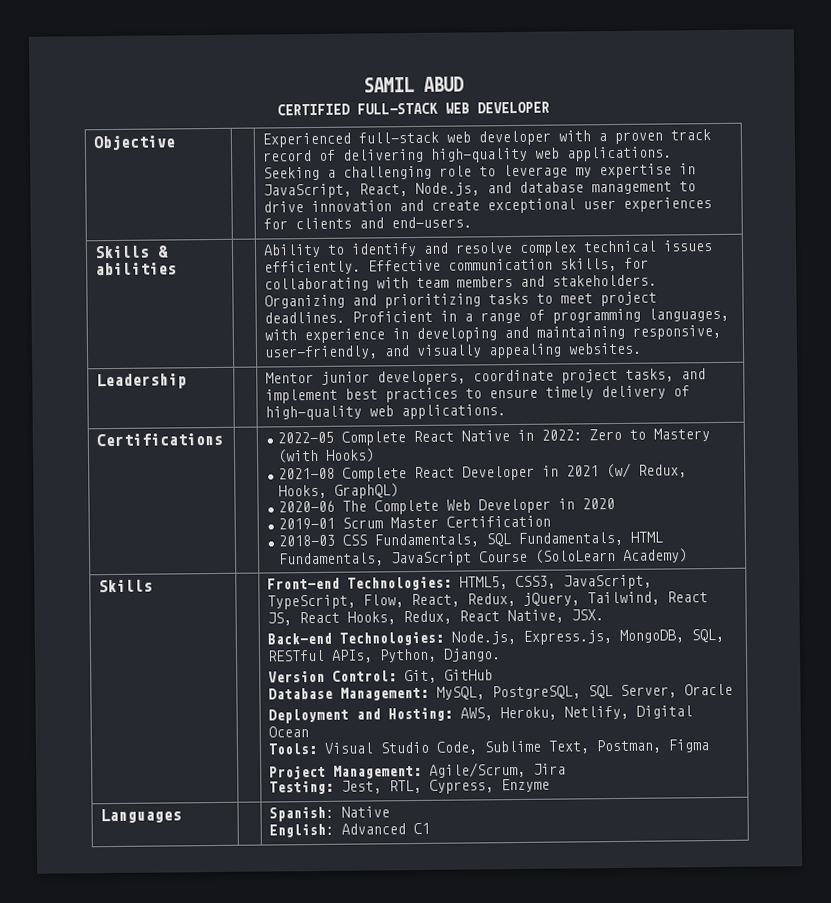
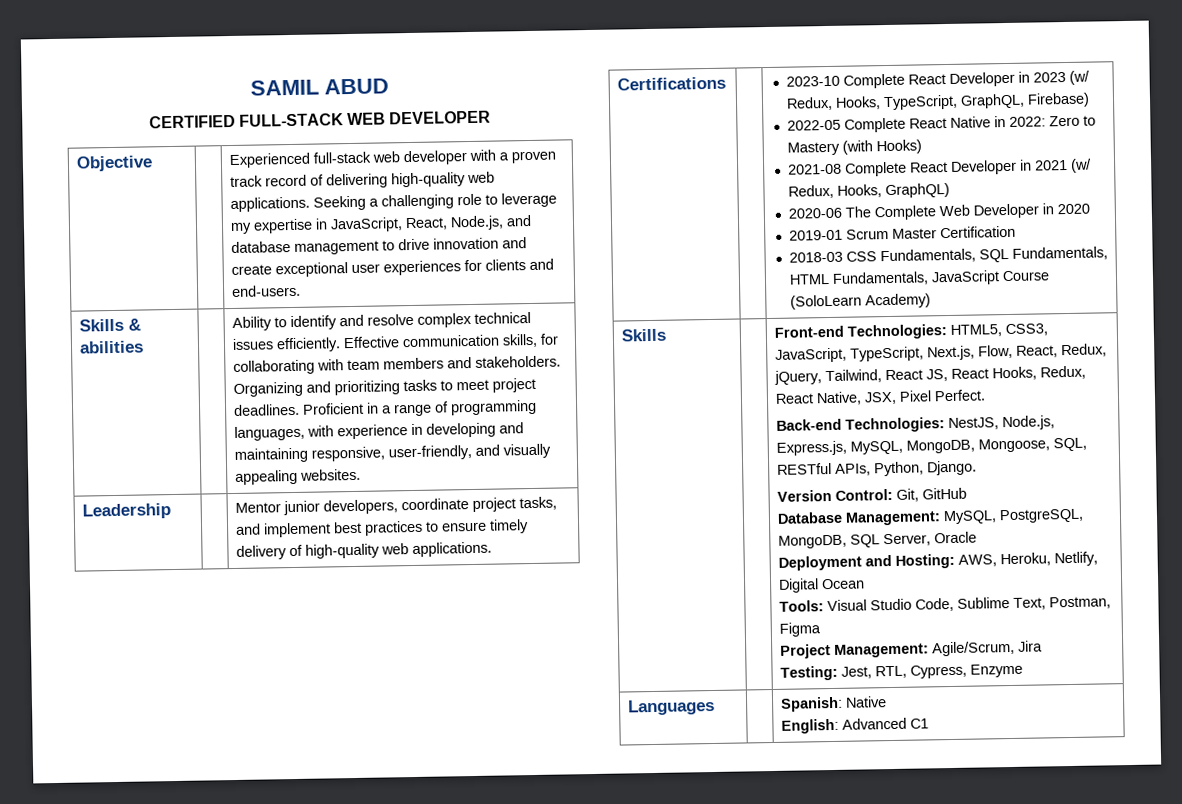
+ 2023-10 Complete React Developer in 2023 (w/ Redux, Hooks, TypeScript, GraphQL, Firebase)
- Front-end Technologies: HTML5, CSS3, JavaScript, TypeScript, Flow, React, Redux, jQuery, Tailwind, React JS, React Hooks, Redux, React Native, JSX.
+ Front-end Technologies: HTML5, CSS3, JavaScript, TypeScript, Next.js, Flow, React, Redux, jQuery, Tailwind, React JS, React Hooks, Redux, React Native, JSX, Pixel Perfect.
- Back-end Technologies: Node.js, Express.js, MongoDB, SQL, RESTful APIs, Python, Django.
+ Back-end Technologies: NestJS, Node.js, Express.js, MySQL, MongoDB, Mongoose, SQL, RESTful APIs, Python, Django.
- Database Management: MySQL, PostgreSQL, SQL Server, Oracle
+ Database Management: MySQL, PostgreSQL, MongoDB, SQL Server, Oracle

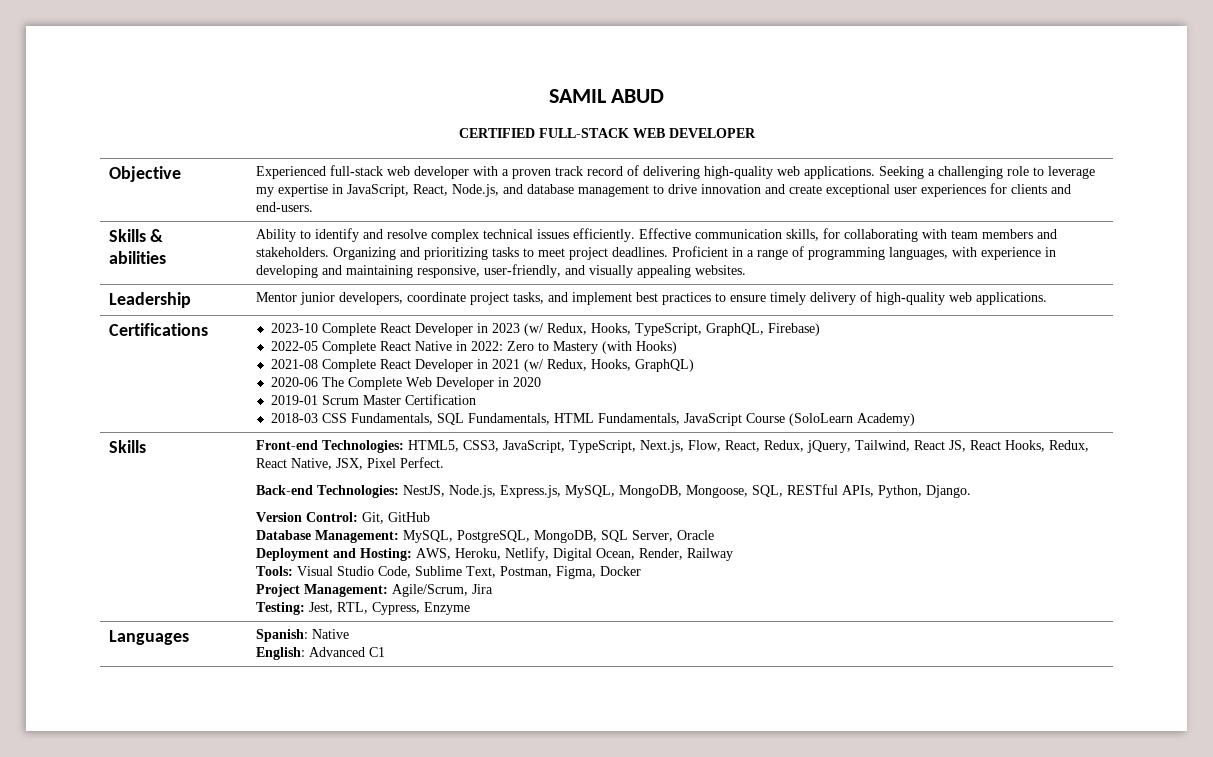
- Deployment and Hosting: AWS, Heroku, Netlify, Digital Ocean
+ Deployment and Hosting: AWS, Heroku, Netlify, Digital Ocean, Render, Railway
- Tools: Visual Studio Code, Sublime Text, Postman, Figma
+ Tools: Visual Studio Code, Sublime Text, Postman, Figma, Docker

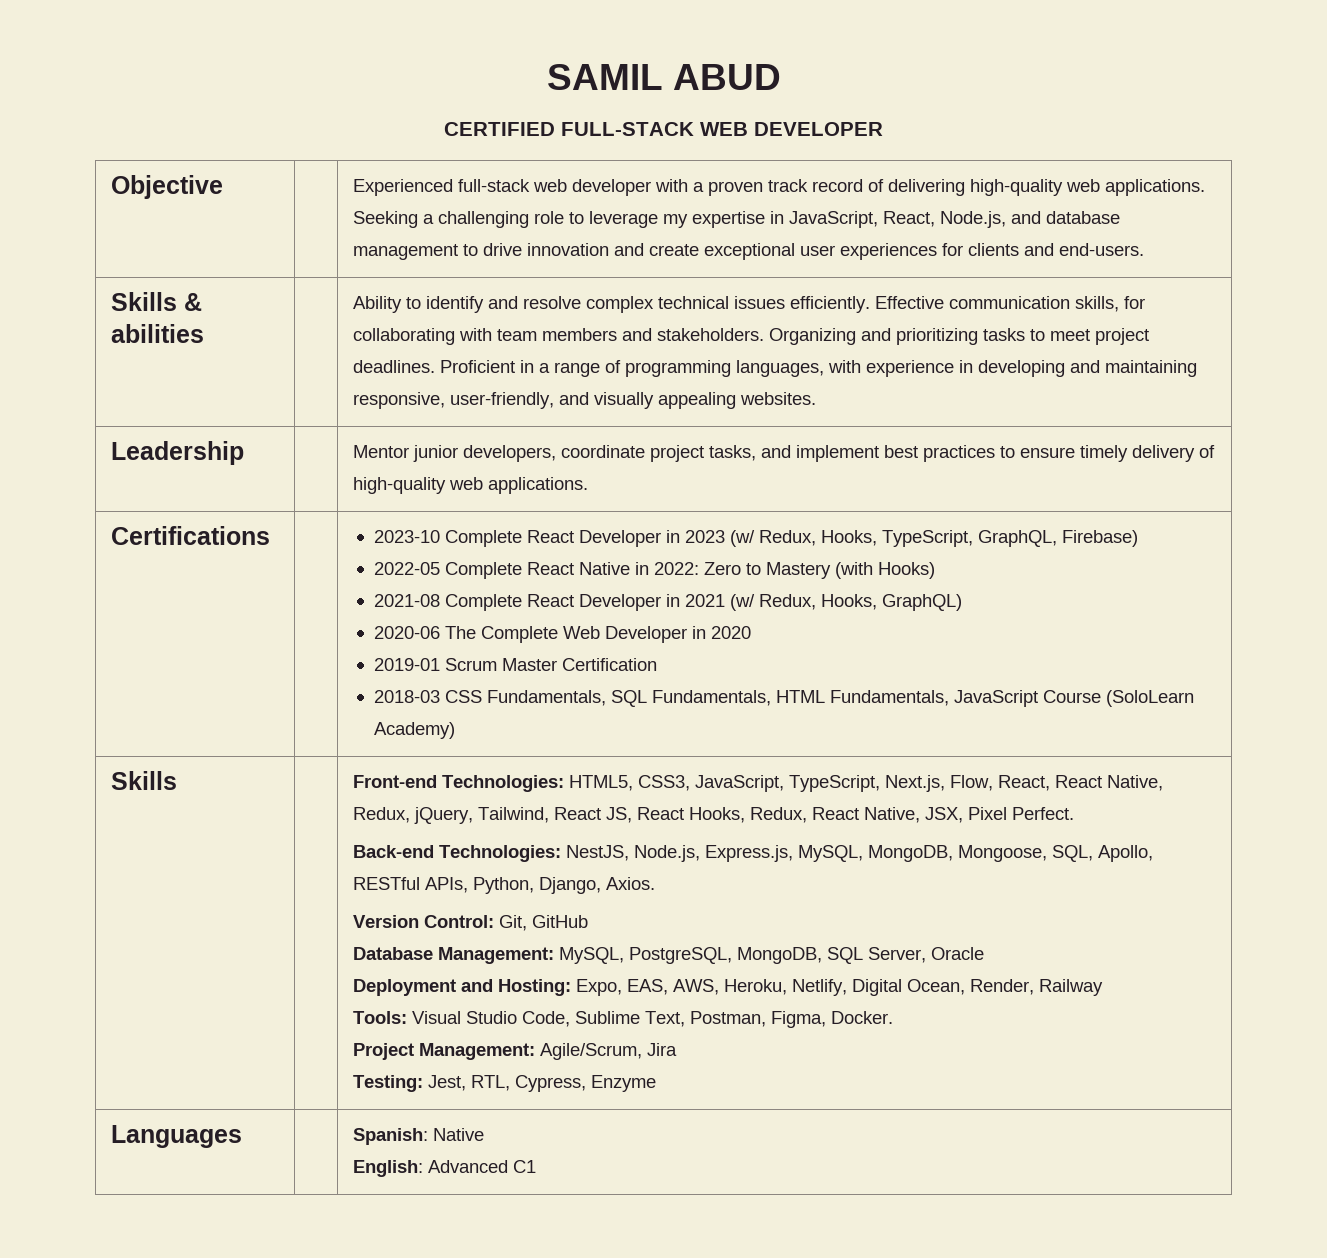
- Front-end Technologies: HTML5, CSS3, JavaScript, TypeScript, Next.js, Flow, React, Redux, jQuery, Tailwind, React JS, React Hooks, Redux, React Native, JSX, Pixel Perfect.
+ Front-end Technologies: HTML5, CSS3, JavaScript, TypeScript, Next.js, Flow, React, React Native, Redux, jQuery, Tailwind, React JS, React Hooks, Redux, React Native, JSX, Pixel Perfect.
- Back-end Technologies: NestJS, Node.js, Express.js, MySQL, MongoDB, Mongoose, SQL, RESTful APIs, Python, Django.
+ Back-end Technologies: NestJS, Node.js, Express.js, MySQL, MongoDB, Mongoose, SQL, Apollo, RESTful APIs, Python, Django, Axios.
- Deployment and Hosting: AWS, Heroku, Netlify, Digital Ocean, Render, Railway
+ Deployment and Hosting: Expo, EAS, AWS, Heroku, Netlify, Digital Ocean, Render, Railway
- Tools: Visual Studio Code, Sublime Text, Postman, Figma, Docker
+ Tools: Visual Studio Code, Sublime Text, Postman, Figma, Docker.

